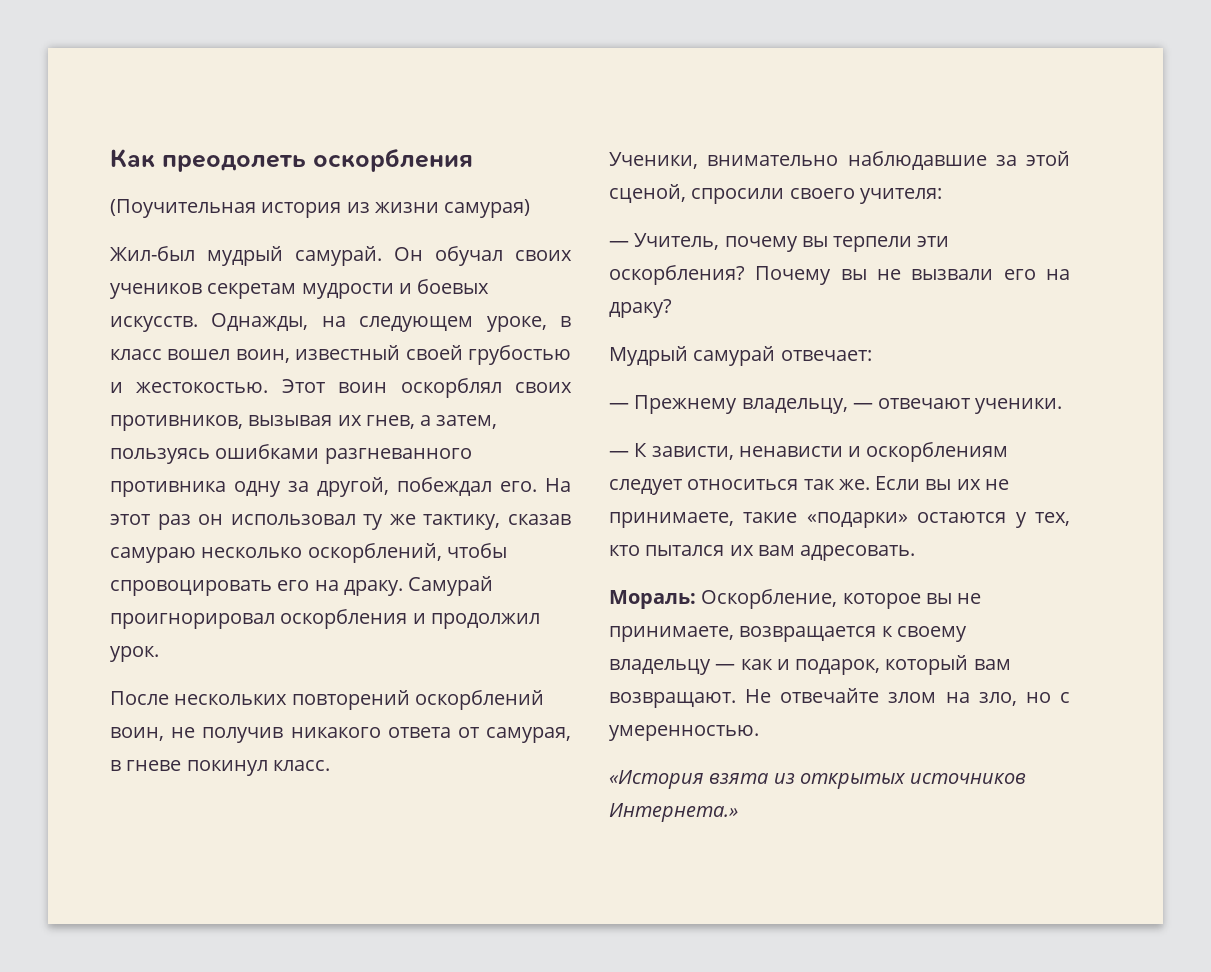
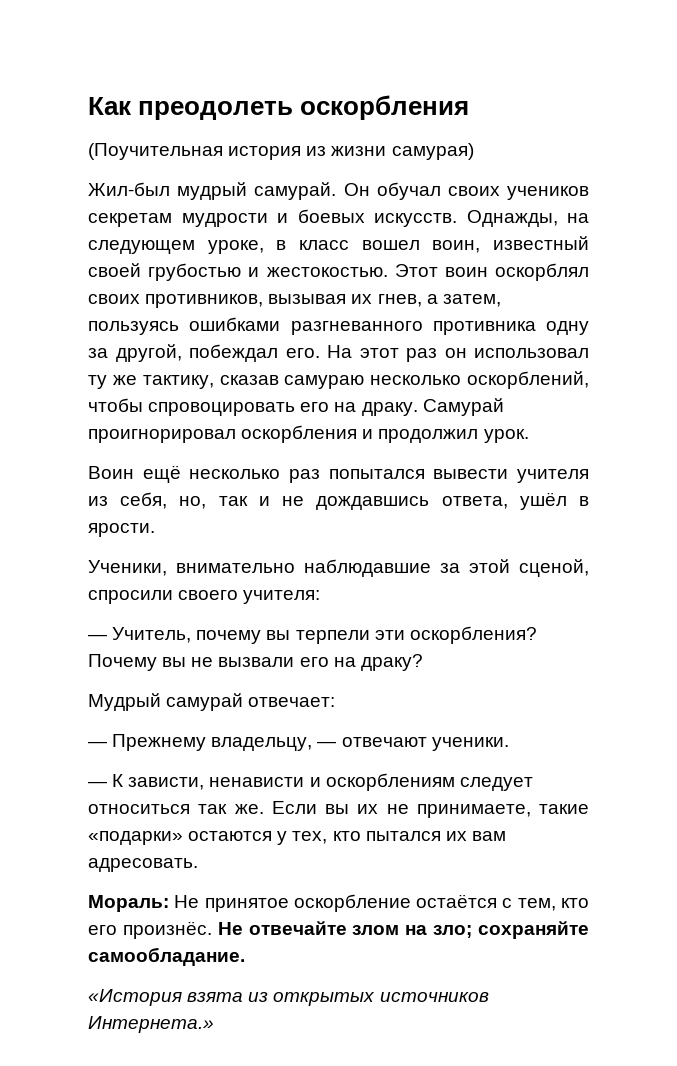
- После нескольких повторений оскорблений воин, не получив никакого ответа от самурая, в гневе покинул класс.
+ Воин ещё несколько раз попытался вывести учителя из себя, но, так и не дождавшись ответа, ушёл в ярости.
- Мораль: Оскорбление, которое вы не принимаете, возвращается к своему владельцу — как и подарок, который вам возвращают. Не отвечайте злом на зло, но с умеренностью.
+ Мораль: Не принятое оскорбление остаётся с тем, кто его произнёс. Не отвечайте злом на зло; сохраняйте самообладание.

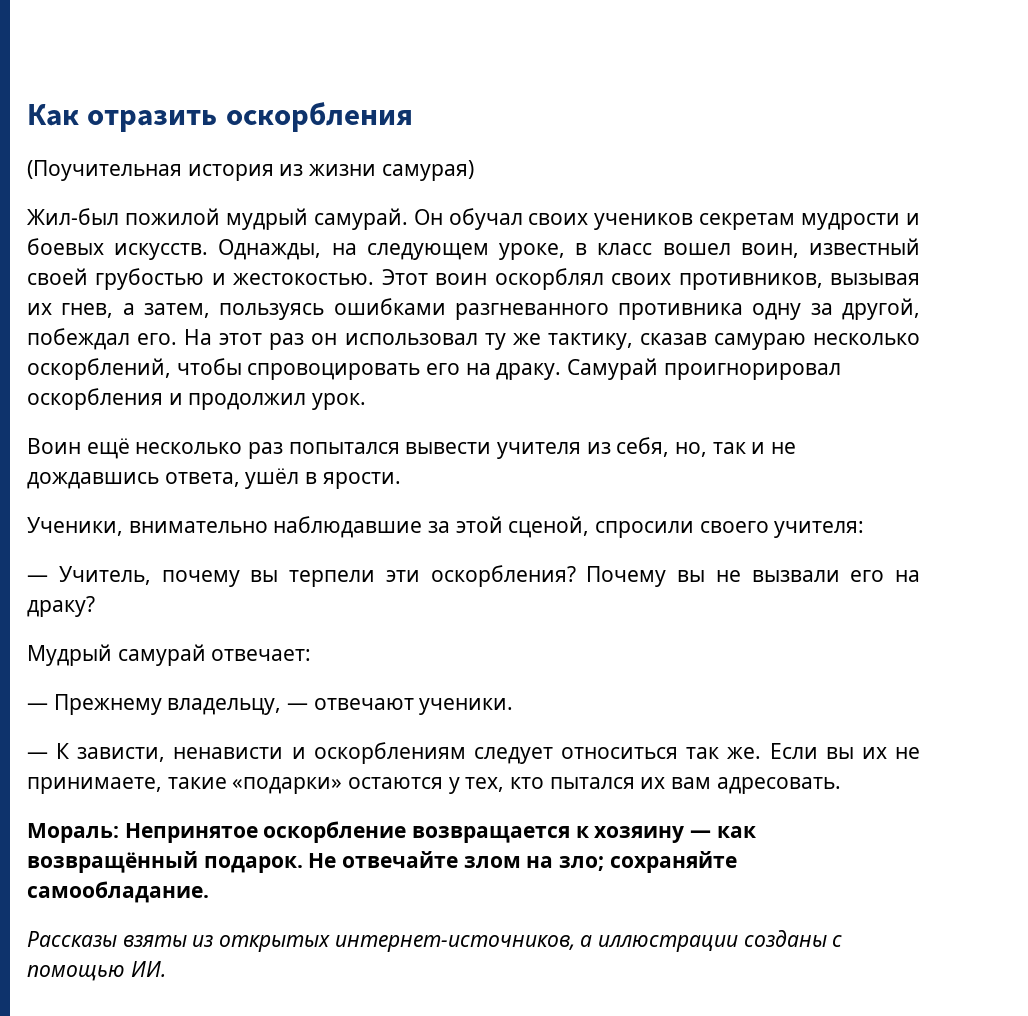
- Как преодолеть оскорбления
+ Как отразить оскорбления
- Жил-был мудрый самурай.
+ Жил-был пожилой мудрый самурай.
- Мораль: Не принятое оскорбление остаётся с тем, кто его произнёс.
+ Мораль: Непринятое оскорбление возвращается к хозяину — как возвращённый подарок.
- «История взята из открытых источников Интернета.»
+ Рассказы взяты из открытых интернет-источников, а иллюстрации созданы с помощью ИИ.

